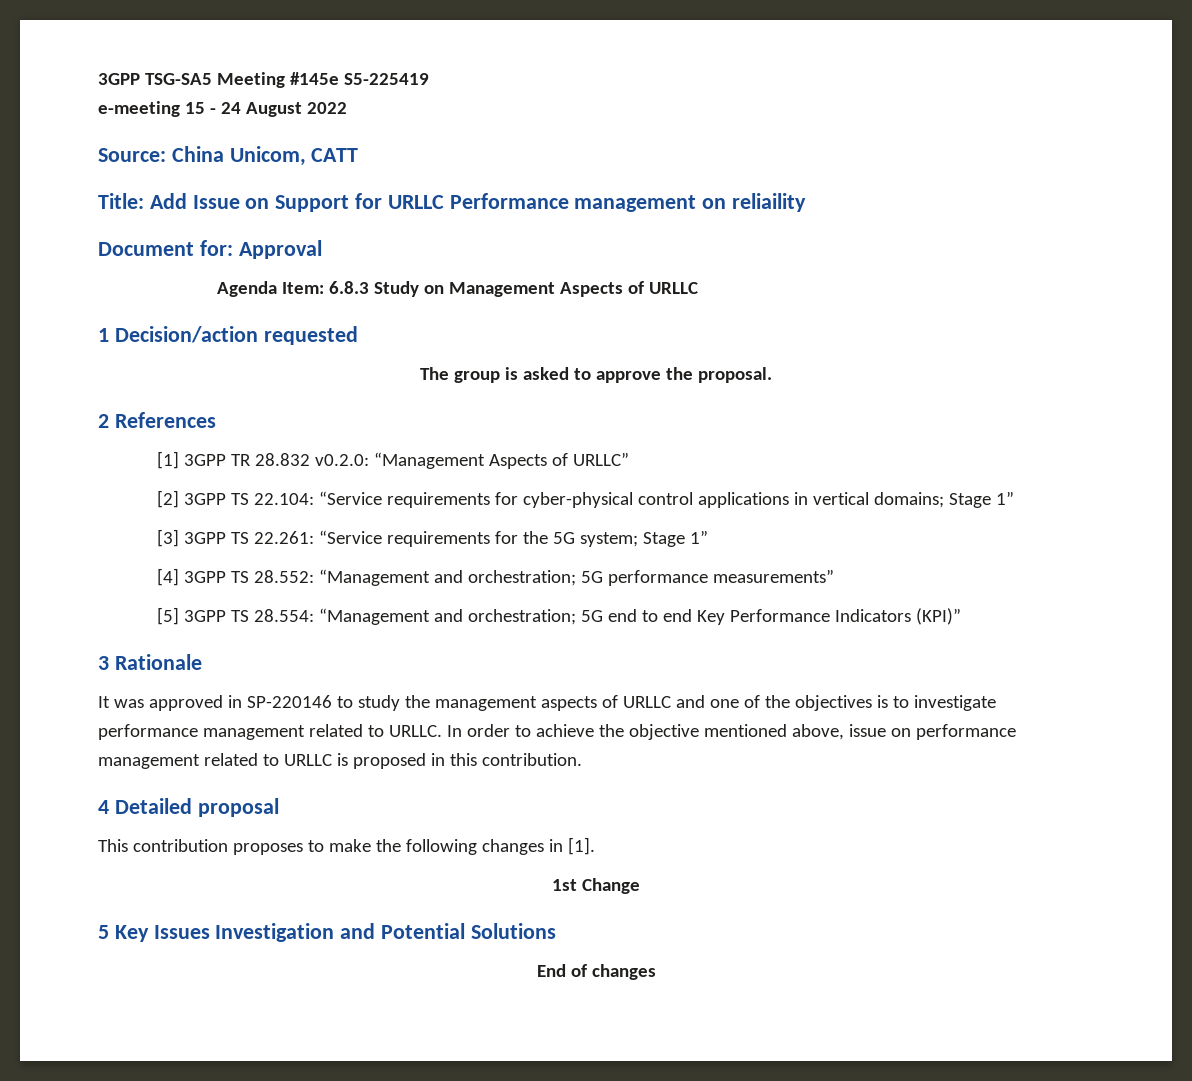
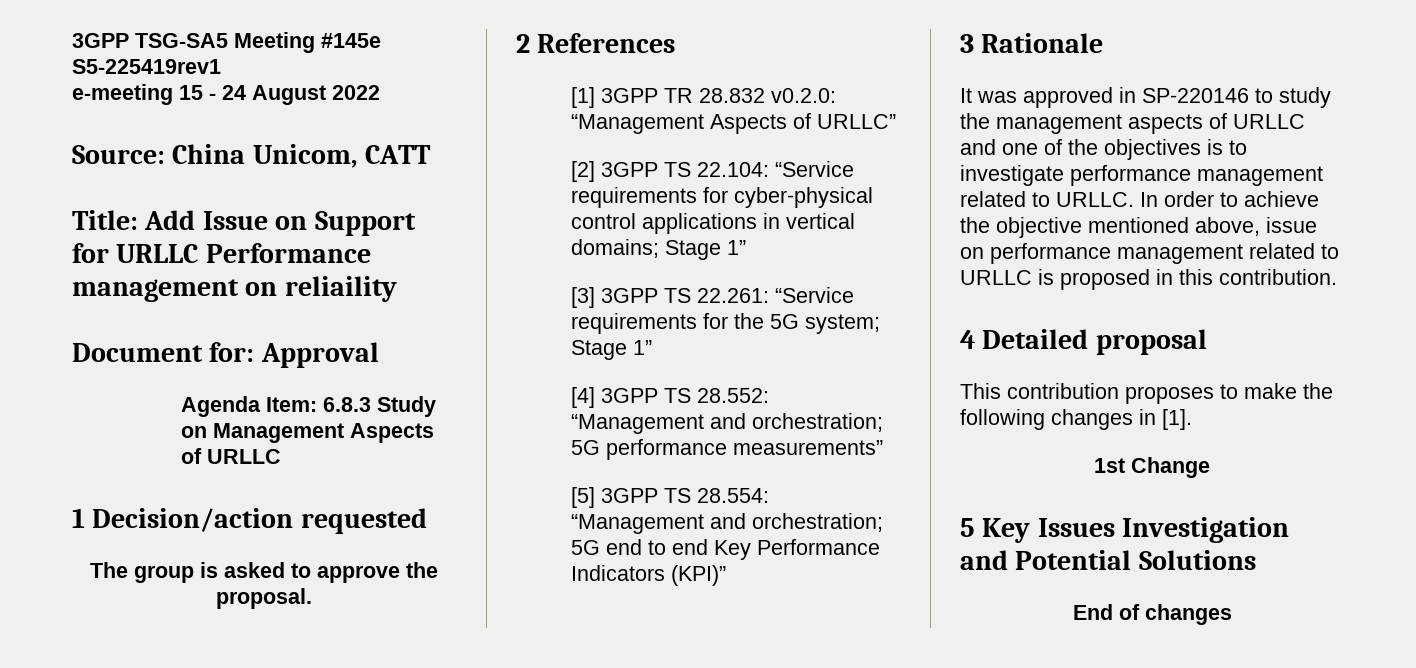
- 3GPP TSG-SA5 Meeting #145e S5-225419
+ 3GPP TSG-SA5 Meeting #145e S5-225419rev1

